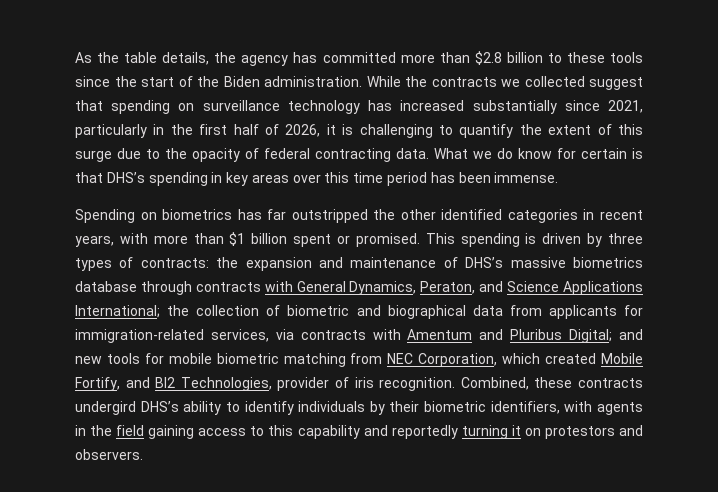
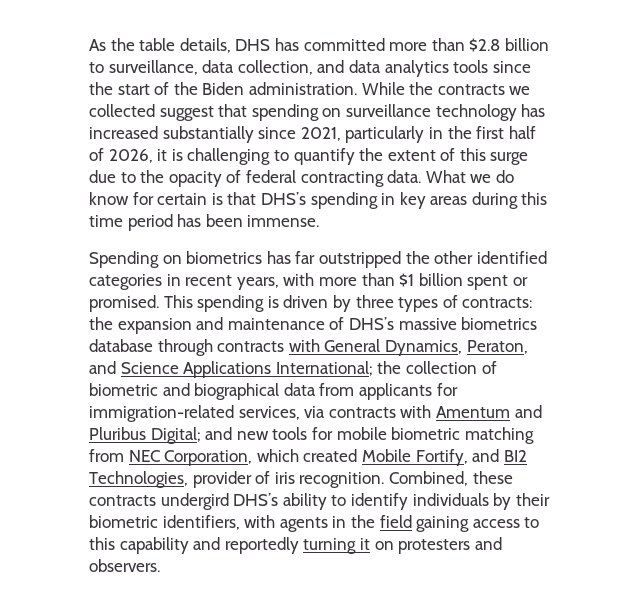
- As the table details, the agency has committed more than $2.8 billion to these tools since the start of the Biden administration.
+ As the table details, DHS has committed more than $2.8 billion to surveillance, data collection, and data analytics tools since the start of the Biden administration.
- What we do know for certain is that DHS’s spending in key areas over this time period has been immense.
+ What we do know for certain is that DHS’s spending in key areas during this time period has been immense.
- Combined, these contracts undergird DHS’s ability to identify individuals by their biometric identifiers, with agents in the field gaining access to this capability and reportedly turning it on protestors and observers.
+ Combined, these contracts undergird DHS’s ability to identify individuals by their biometric identifiers, with agents in the field gaining access to this capability and reportedly turning it on protesters and observers.

